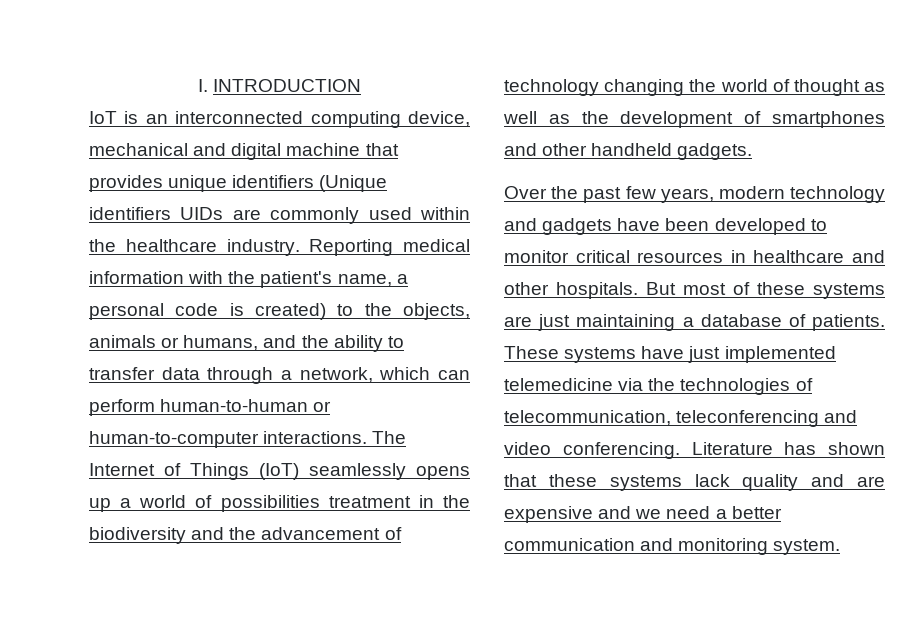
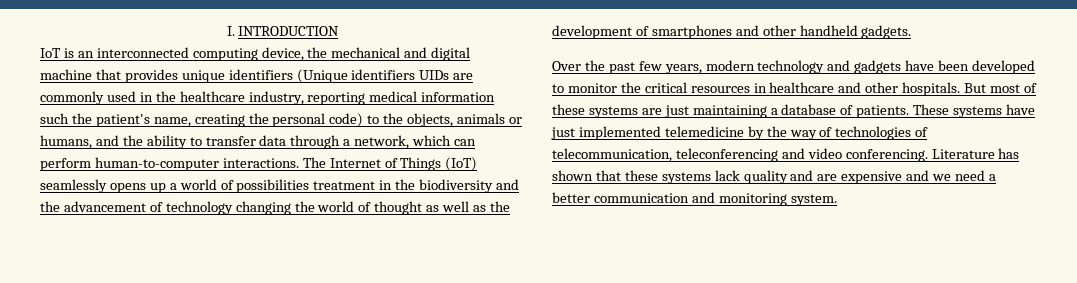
- IoT is an interconnected computing device, mechanical and digital machine that provides unique identifiers (Unique identifiers UIDs are commonly used within the healthcare industry. Reporting medical information with the patient's name, a personal code is created) to the objects, animals or humans, and the ability to transfer data through a network, which can perform human-to-human or human-to-computer interactions.
+ IoT is an interconnected computing device, the mechanical and digital machine that provides unique identifiers (Unique identifiers UIDs are commonly used in the healthcare industry, reporting medical information such the patient's name, creating the personal code) to the objects, animals or humans, and the ability to transfer data through a network, which can perform human-to-computer interactions.
- Over the past few years, modern technology and gadgets have been developed to monitor critical resources in healthcare and other hospitals.
+ Over the past few years, modern technology and gadgets have been developed to monitor the critical resources in healthcare and other hospitals.
- These systems have just implemented telemedicine via the technologies of telecommunication, teleconferencing and video conferencing.
+ These systems have just implemented telemedicine by the way of technologies of telecommunication, teleconferencing and video conferencing.

